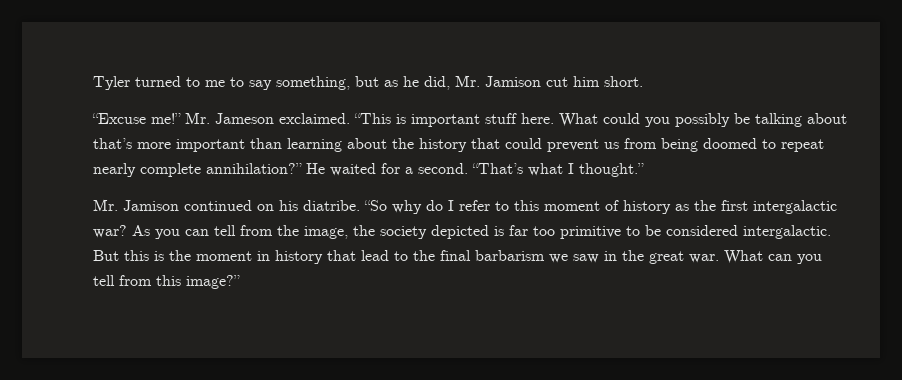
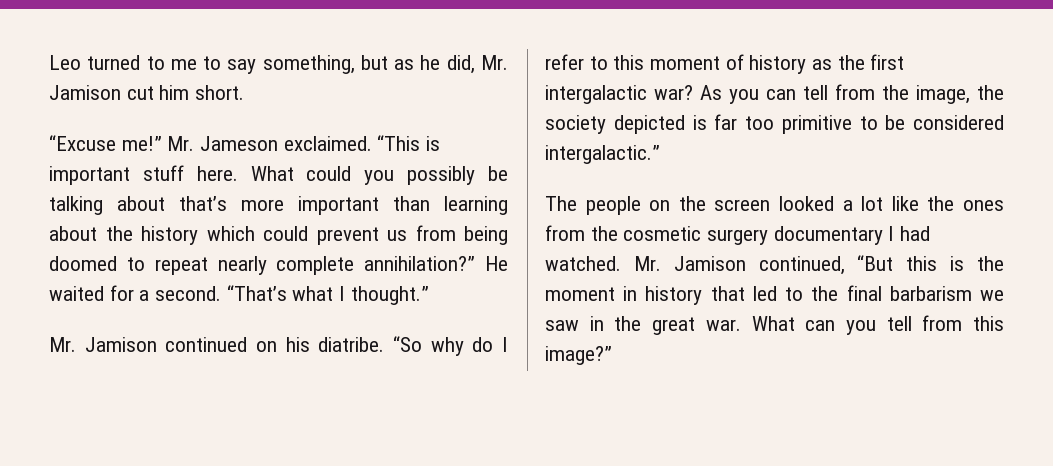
- Tyler turned to me to say something, but as he did, Mr. Jamison cut him short.
+ Leo turned to me to say something, but as he did, Mr. Jamison cut him short.
- What could you possibly be talking about that’s more important than learning about the history that could prevent us from being doomed to repeat nearly complete annihilation?”
+ What could you possibly be talking about that’s more important than learning about the history which could prevent us from being doomed to repeat nearly complete annihilation?”
- As you can tell from the image, the society depicted is far too primitive to be considered intergalactic. But this is the moment in history that lead to the final barbarism we saw in the great war.
+ As you can tell from the image, the society depicted is far too primitive to be considered intergalactic.”
+ The people on the screen looked a lot like the ones from the cosmetic surgery documentary I had watched. Mr. Jamison continued, “But this is the moment in history that led to the final barbarism we saw in the great war.

